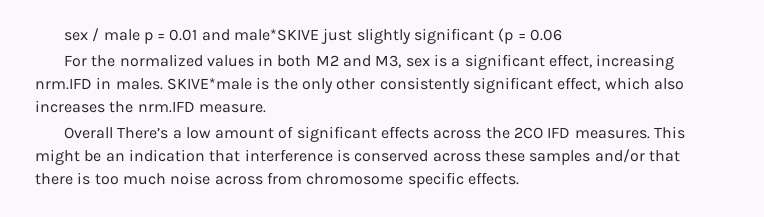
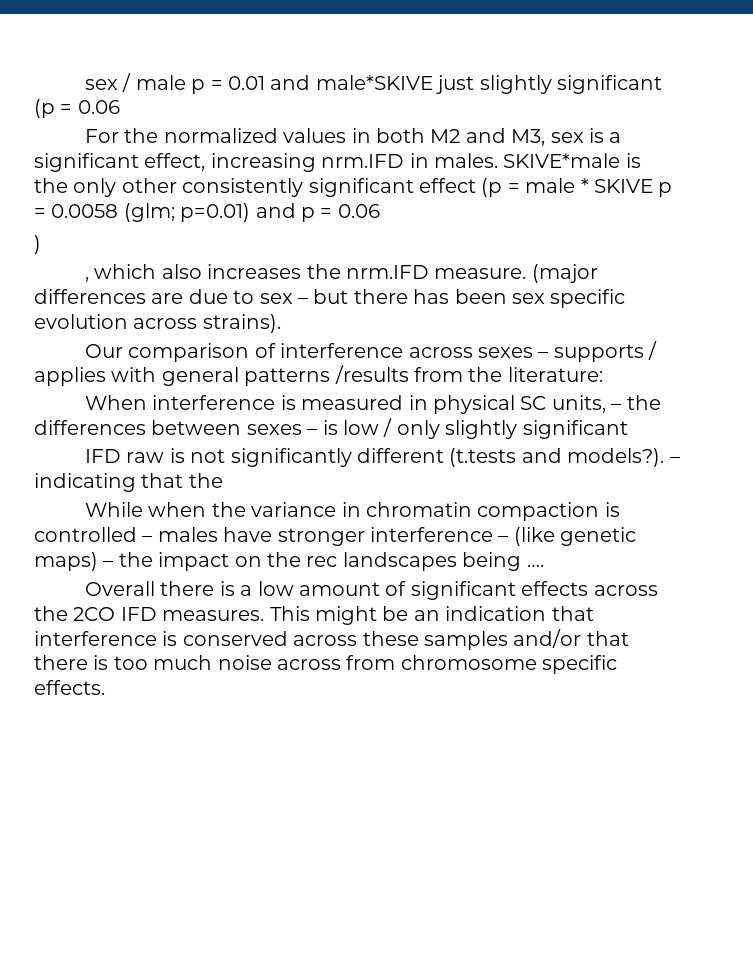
- SKIVE*male is the only other consistently significant effect, which also increases the nrm.IFD measure.
+ SKIVE*male is the only other consistently significant effect (p = male * SKIVE p = 0.0058 (glm; p=0.01) and p = 0.06
+ )
+ , which also increases the nrm.IFD measure. (major differences are due to sex – but there has been sex specific evolution across strains).
+ Our comparison of interference across sexes – supports / applies with general patterns /results from the literature:
+ When interference is measured in physical SC units, – the differences between sexes – is low / only slightly significant
+ IFD raw is not significantly different (t.tests and models?). – indicating that the
+ While when the variance in chromatin compaction is controlled – males have stronger interference – (like genetic maps) – the impact on the rec landscapes being ….
- Overall There’s a low amount of significant effects across the 2CO IFD measures.
+ Overall there is a low amount of significant effects across the 2CO IFD measures.

